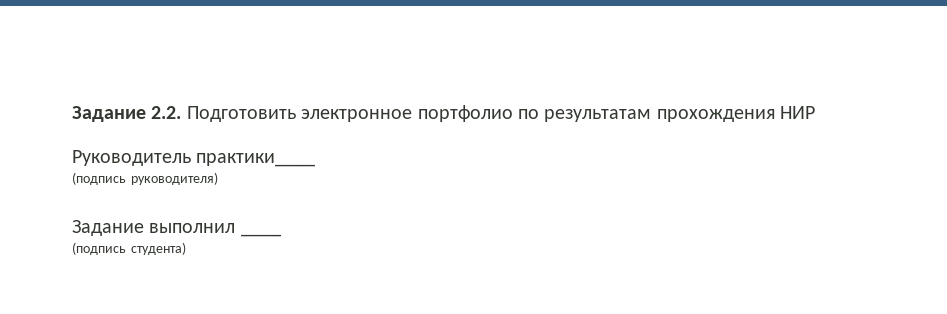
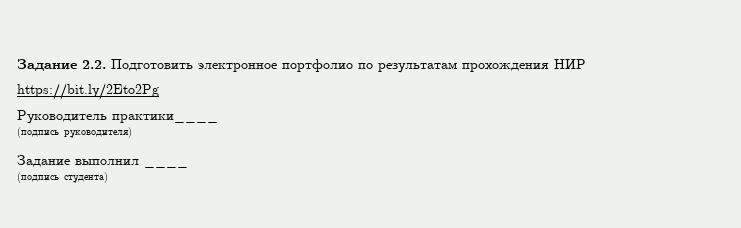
+ https://bit.ly/2Eto2Pg

